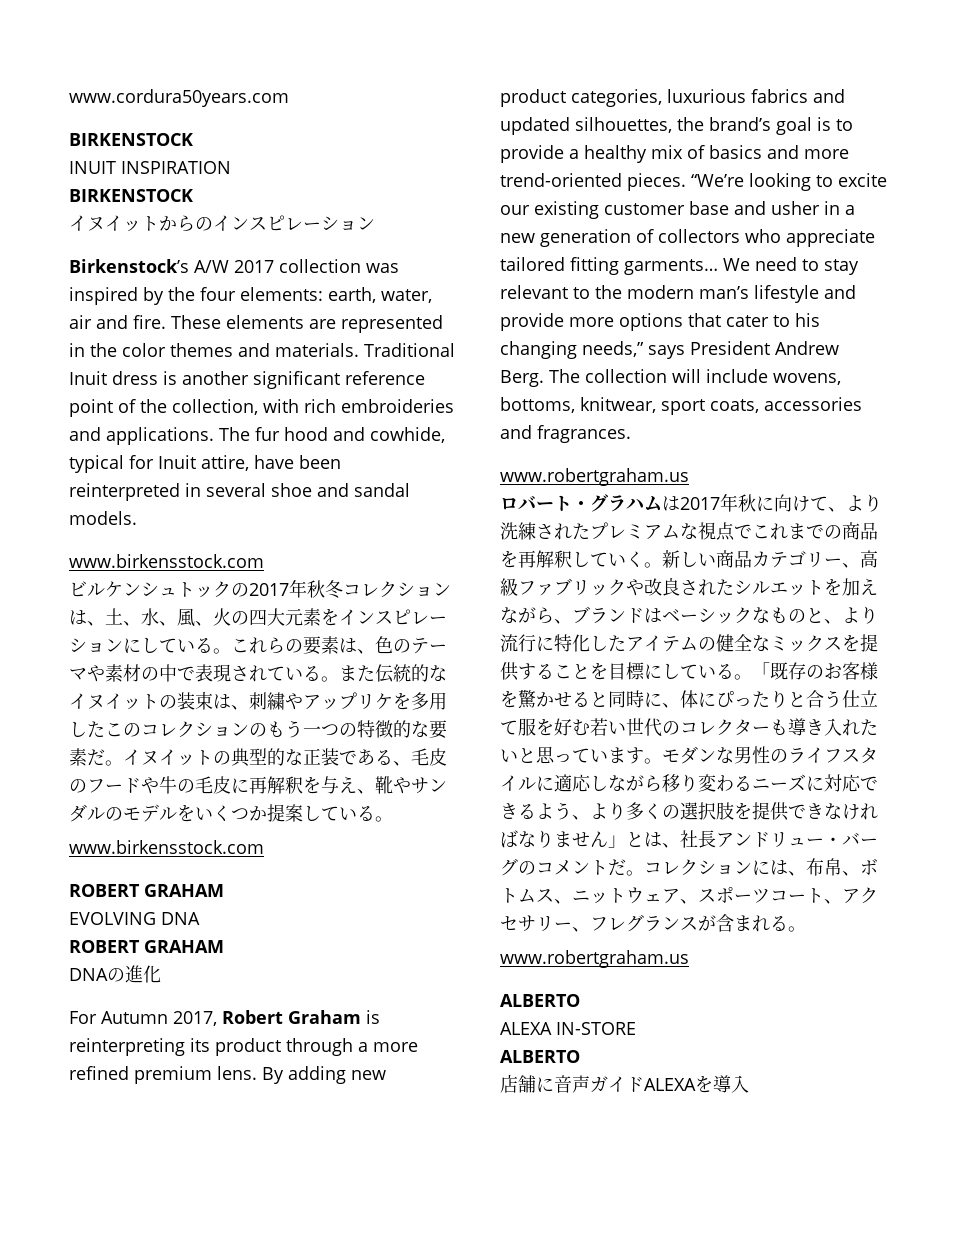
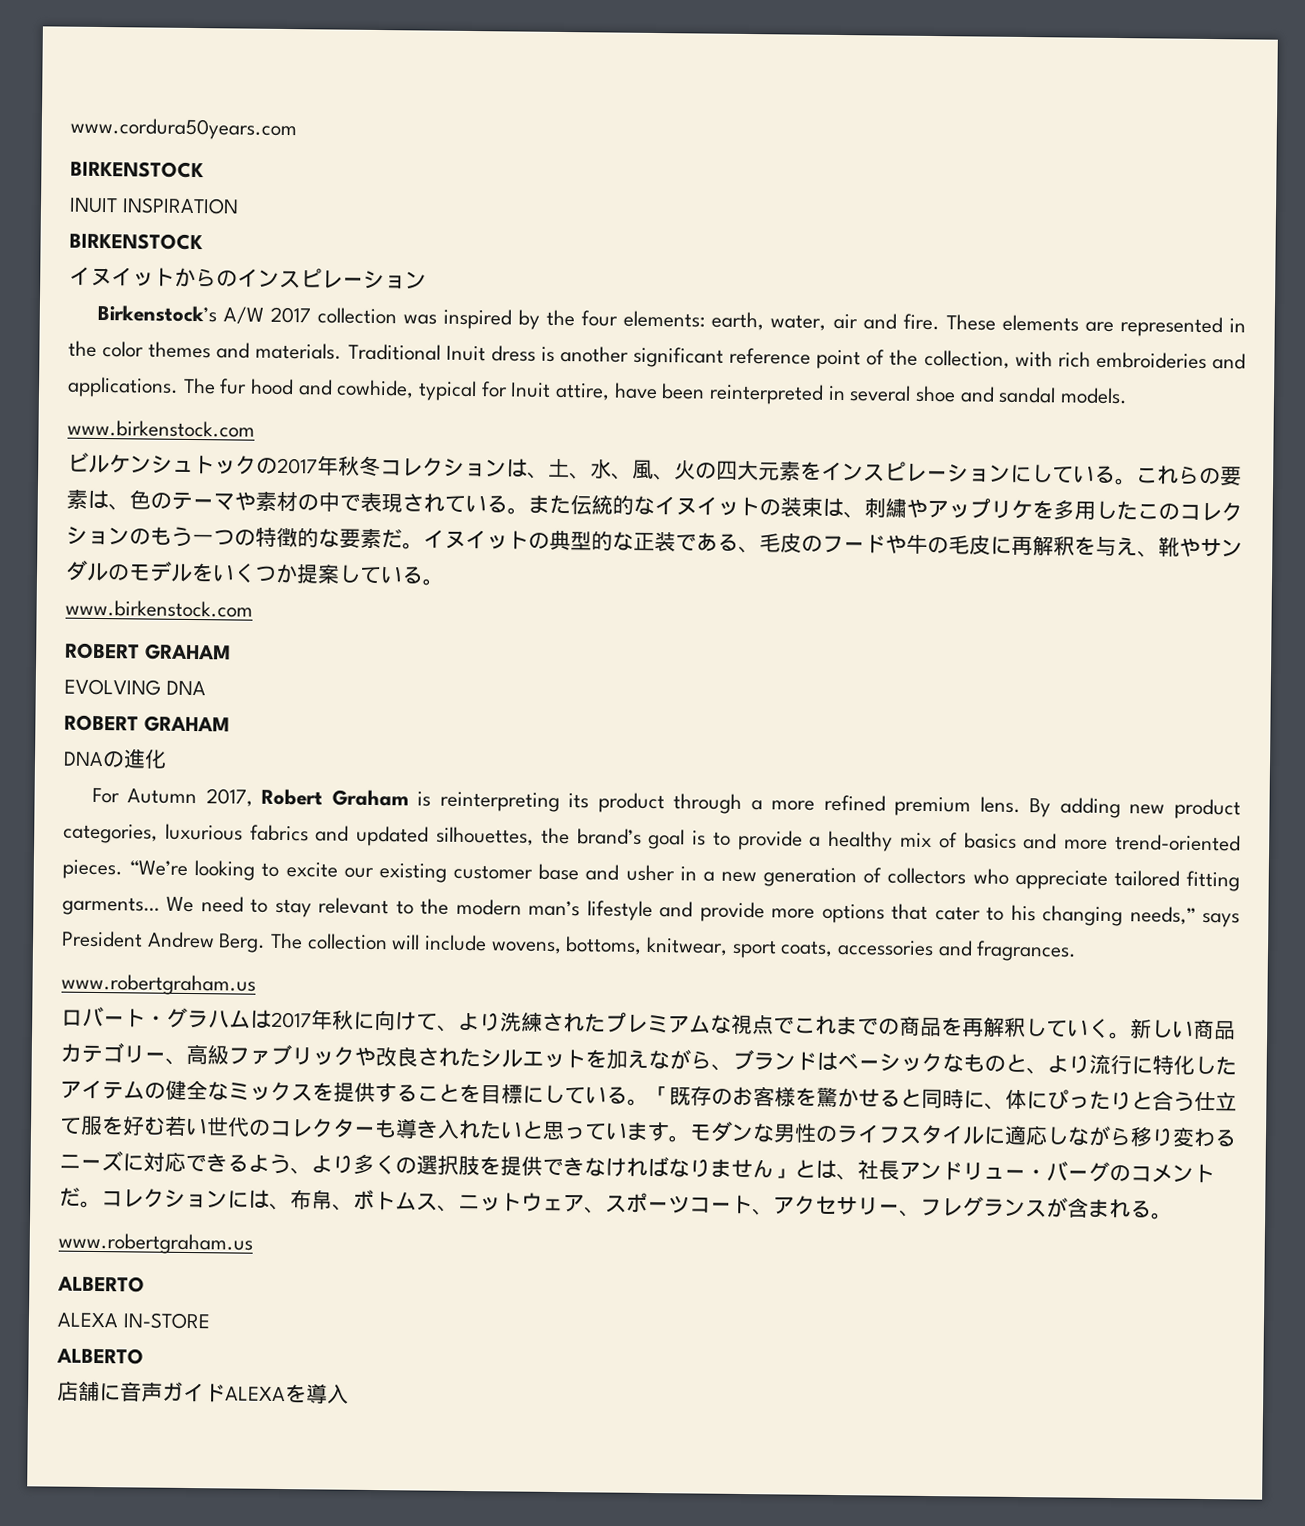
  The fur hood and cowhide, typical for Inuit attire, have been reinterpreted in several shoe and sandal models.
- www.birkensstock.com
+ www.birkenstock.com
  イヌイットの典型的な正装である、毛皮のフードや牛の毛皮に再解釈を与え、靴やサンダルのモデルをいくつか提案している。
- www.birkensstock.com
+ www.birkenstock.com

